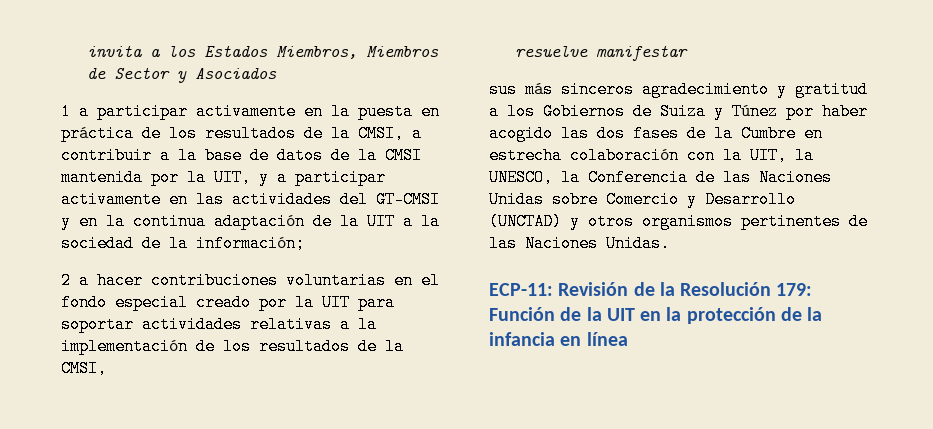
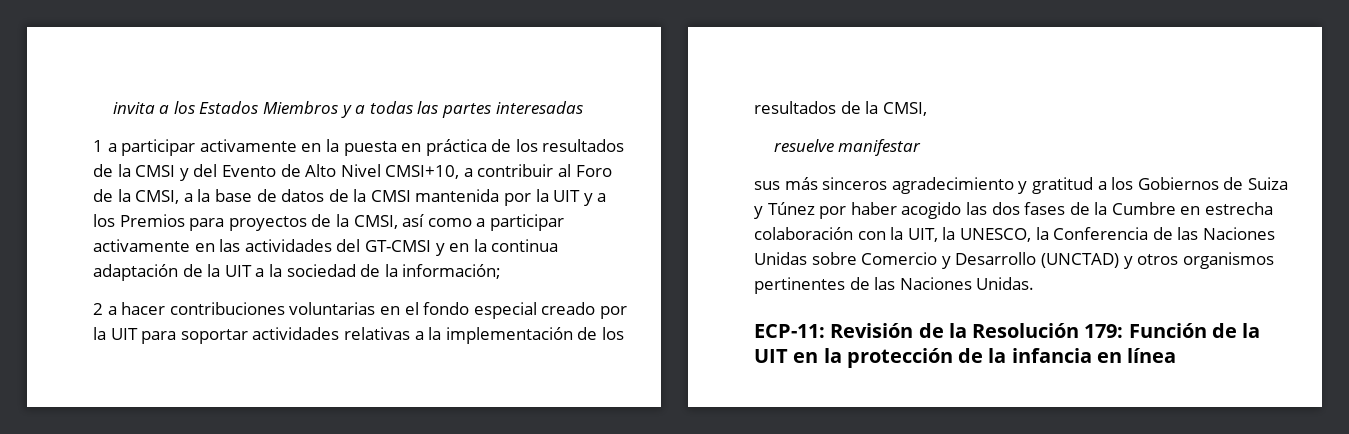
- invita a los Estados Miembros, Miembros de Sector y Asociados
+ invita a los Estados Miembros y a todas las partes interesadas
- 1 a participar activamente en la puesta en práctica de los resultados de la CMSI, a contribuir a la base de datos de la CMSI mantenida por la UIT, y a participar activamente en las actividades del GT-CMSI y en la continua adaptación de la UIT a la sociedad de la información;
+ 1 a participar activamente en la puesta en práctica de los resultados de la CMSI y del Evento de Alto Nivel CMSI+10, a contribuir al Foro de la CMSI, a la base de datos de la CMSI mantenida por la UIT y a los Premios para proyectos de la CMSI, así como a participar activamente en las actividades del GT-CMSI y en la continua adaptación de la UIT a la sociedad de la información;

